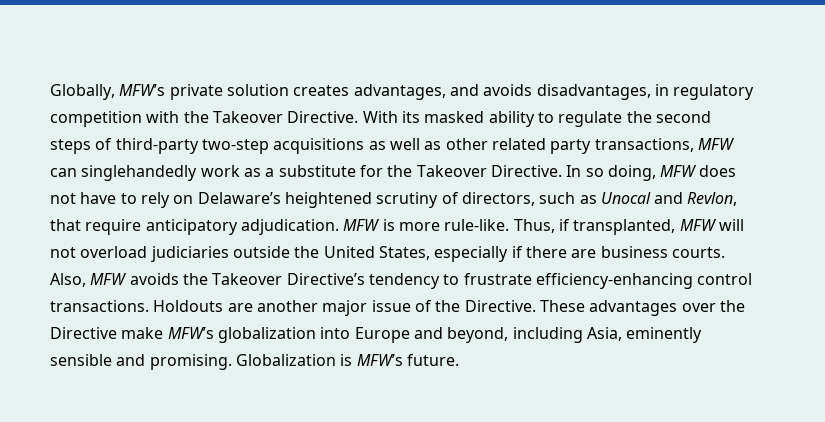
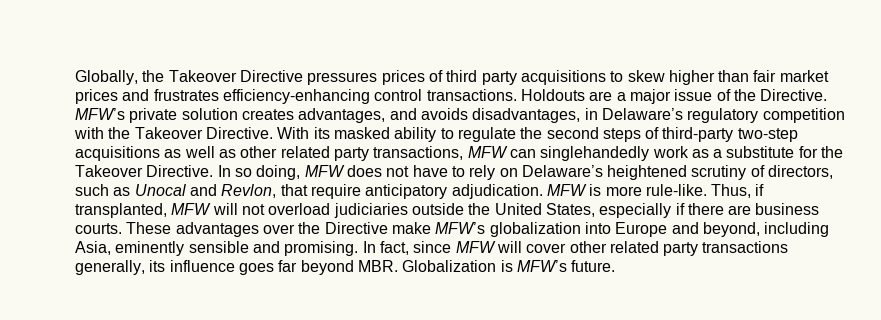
- Globally, MFW’s private solution creates advantages, and avoids disadvantages, in regulatory competition with the Takeover Directive.
+ Globally, the Takeover Directive pressures prices of third party acquisitions to skew higher than fair market prices and frustrates efficiency-enhancing control transactions. Holdouts are a major issue of the Directive. MFW’s private solution creates advantages, and avoids disadvantages, in Delaware’s regulatory competition with the Takeover Directive.
- Also, MFW avoids the Takeover Directive’s tendency to frustrate efficiency-enhancing control transactions. Holdouts are another major issue of the Directive.
- Globalization is MFW’s future.
+ In fact, since MFW will cover other related party transactions generally, its influence goes far beyond MBR. Globalization is MFW’s future.

